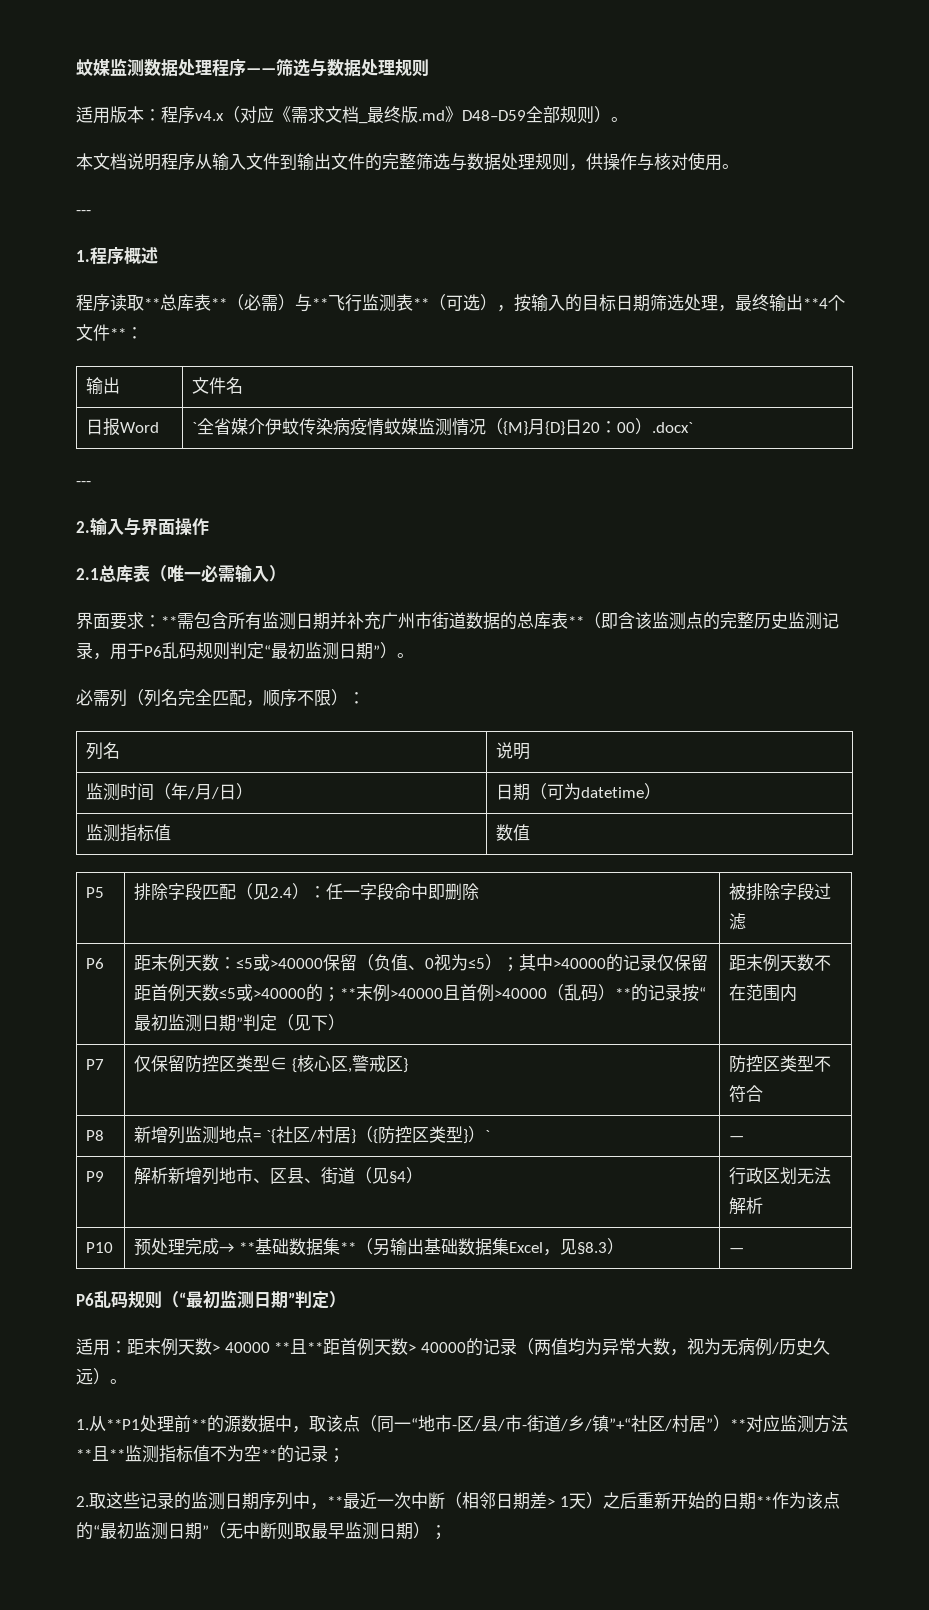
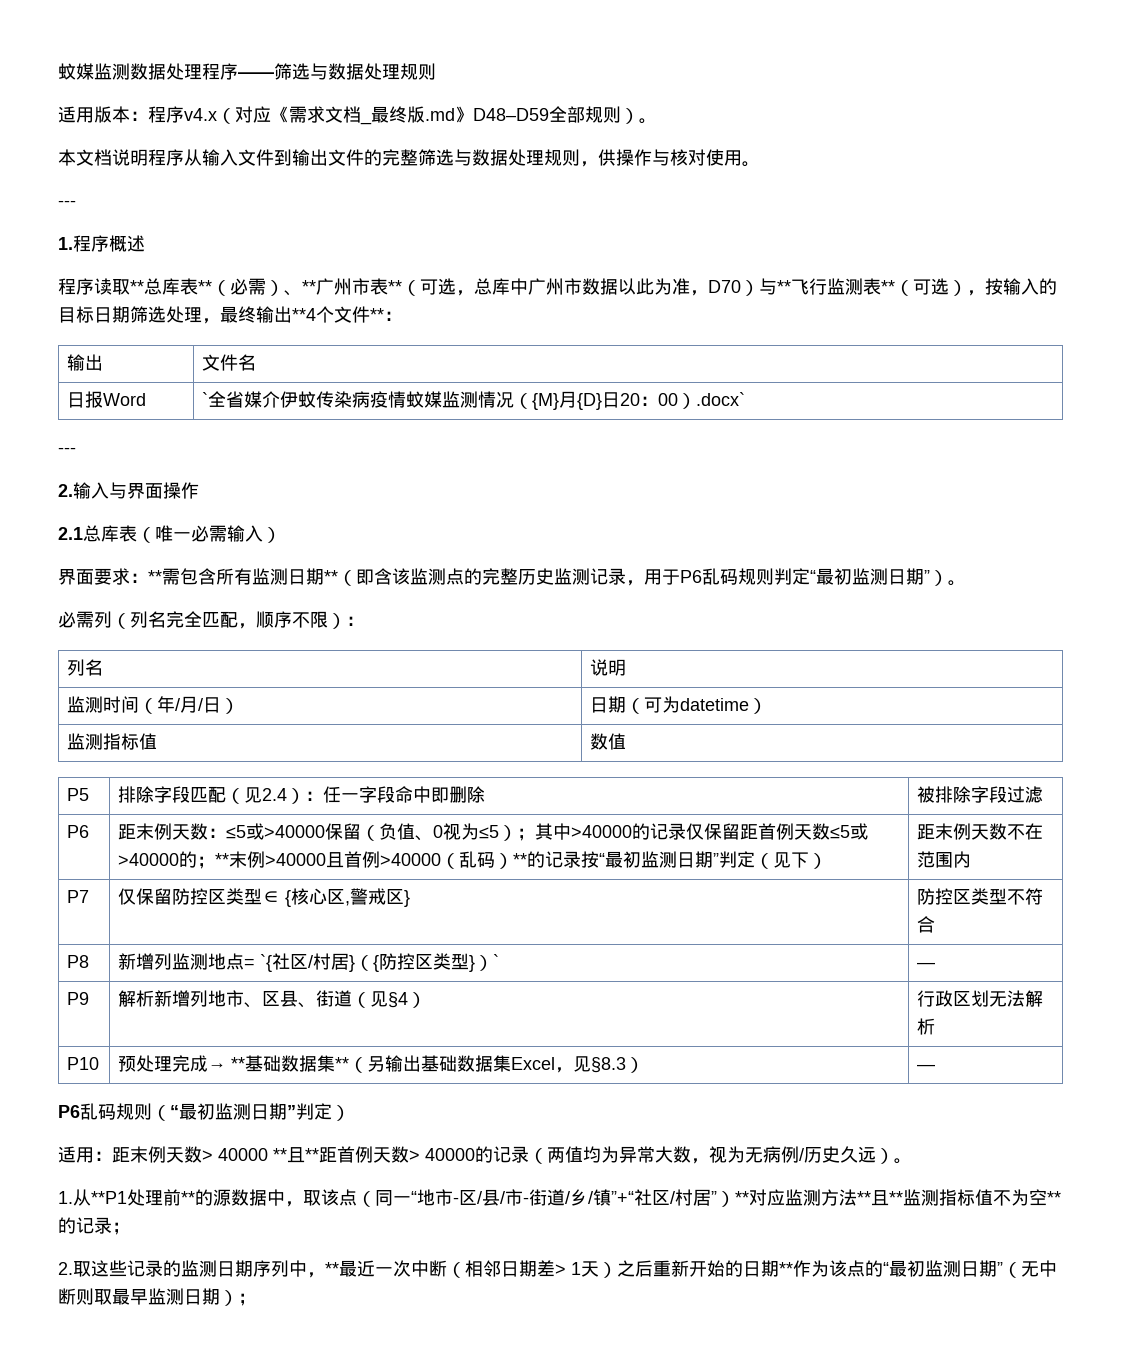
- 程序读取**总库表**（必需）与**飞行监测表**（可选），按输入的目标日期筛选处理，最终输出**4个文件**：
+ 程序读取**总库表**（必需）、**广州市表**（可选，总库中广州市数据以此为准，D70）与**飞行监测表**（可选），按输入的目标日期筛选处理，最终输出**4个文件**：
- 界面要求：**需包含所有监测日期并补充广州市街道数据的总库表**（即含该监测点的完整历史监测记录，用于P6乱码规则判定“最初监测日期”）。
+ 界面要求：**需包含所有监测日期**（即含该监测点的完整历史监测记录，用于P6乱码规则判定“最初监测日期”）。

